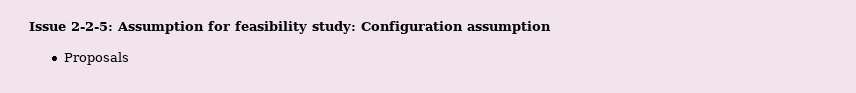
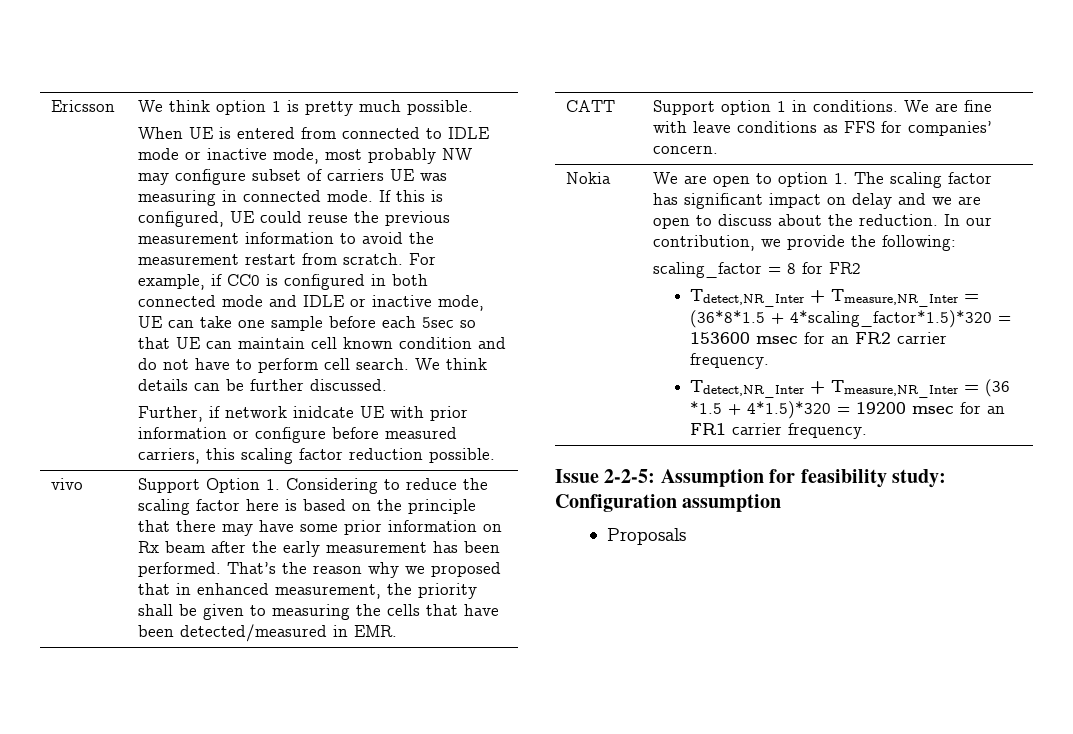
+ Ericsson | We think option 1 is pretty much possible.
+ When UE is entered from connected to IDLE mode or inactive mode, most probably NW may configure subset of carriers UE was measuring in connected mode. If this is configured, UE could reuse the previous measurement information to avoid the measurement restart from scratch. For example, if CC0 is configured in both connected mode and IDLE or inactive mode, UE can take one sample before each 5sec so that UE can maintain cell known condition and do not have to perform cell search. We think details can be further discussed.
+ Further, if network inidcate UE with prior information or configure before measured carriers, this scaling factor reduction possible.
+ vivo | Support Option 1. Considering to reduce the scaling factor here is based on the principle that there may have some prior information on Rx beam after the early measurement has been performed. That’s the reason why we proposed that in enhanced measurement, the priority shall be given to measuring the cells that have been detected/measured in EMR.
+ CATT | Support option 1 in conditions. We are fine with leave conditions as FFS for companies’ concern.
+ Nokia | We are open to option 1. The scaling factor has significant impact on delay and we are open to discuss about the reduction. In our contribution, we provide the following:
+ scaling_factor = 8 for FR2
+ Tdetect,NR_Inter + Tmeasure,NR_Inter = (36*8*1.5 + 4*scaling_factor*1.5)*320 = 153600 msec for an FR2 carrier frequency.
+ Tdetect,NR_Inter + Tmeasure,NR_Inter = (36 *1.5 + 4*1.5)*320 = 19200 msec for an FR1 carrier frequency.

